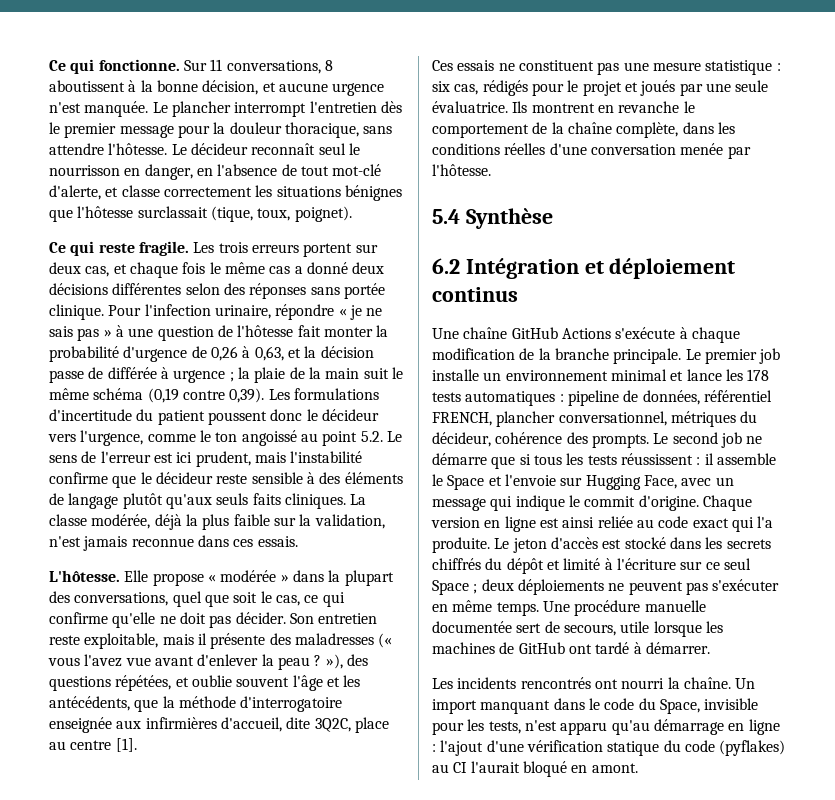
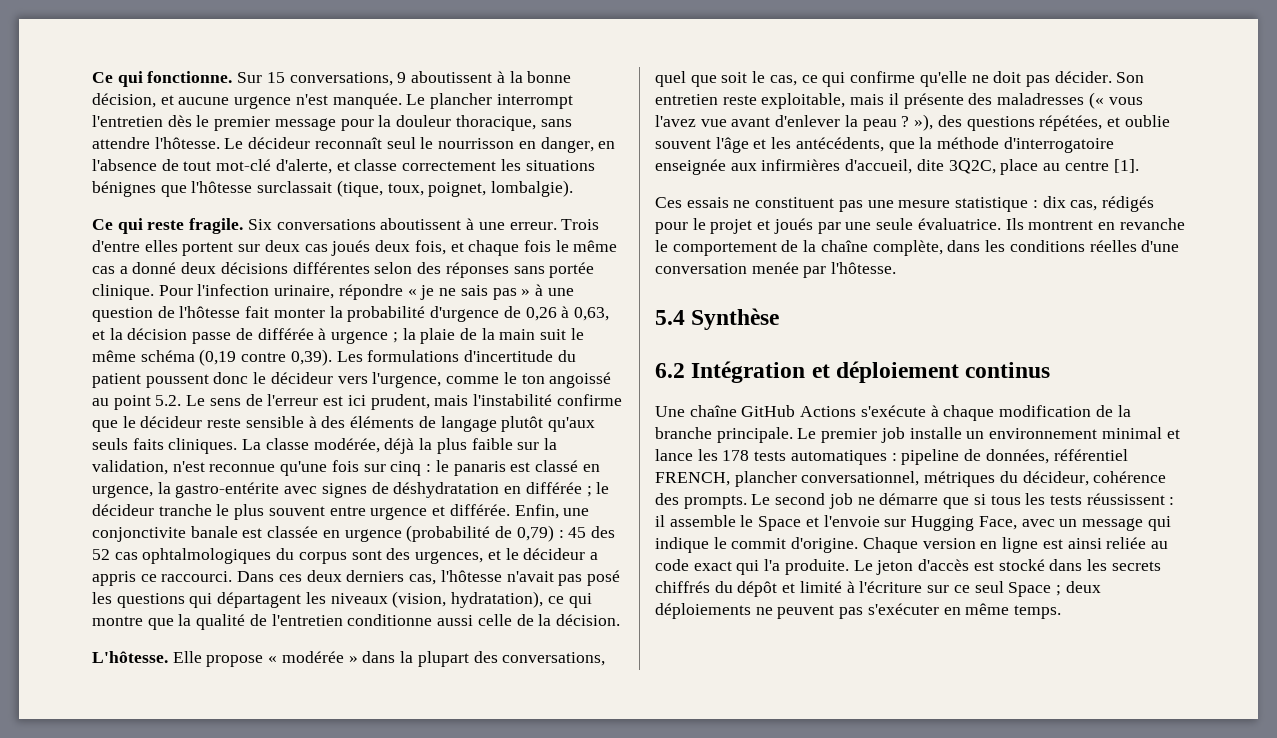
- Sur 11 conversations, 8 aboutissent à la bonne décision, et aucune urgence n'est manquée.
+ Sur 15 conversations, 9 aboutissent à la bonne décision, et aucune urgence n'est manquée.
- Le décideur reconnaît seul le nourrisson en danger, en l'absence de tout mot-clé d'alerte, et classe correctement les situations bénignes que l'hôtesse surclassait (tique, toux, poignet).
+ Le décideur reconnaît seul le nourrisson en danger, en l'absence de tout mot-clé d'alerte, et classe correctement les situations bénignes que l'hôtesse surclassait (tique, toux, poignet, lombalgie).
- Les trois erreurs portent sur deux cas, et chaque fois le même cas a donné deux décisions différentes selon des réponses sans portée clinique.
+ Six conversations aboutissent à une erreur. Trois d'entre elles portent sur deux cas joués deux fois, et chaque fois le même cas a donné deux décisions différentes selon des réponses sans portée clinique.
- La classe modérée, déjà la plus faible sur la validation, n'est jamais reconnue dans ces essais.
+ La classe modérée, déjà la plus faible sur la validation, n'est reconnue qu'une fois sur cinq : le panaris est classé en urgence, la gastro-entérite avec signes de déshydratation en différée ; le décideur tranche le plus souvent entre urgence et différée. Enfin, une conjonctivite banale est classée en urgence (probabilité de 0,79) : 45 des 52 cas ophtalmologiques du corpus sont des urgences, et le décideur a appris ce raccourci. Dans ces deux derniers cas, l'hôtesse n'avait pas posé les questions qui départagent les niveaux (vision, hydratation), ce qui montre que la qualité de l'entretien conditionne aussi celle de la décision.
- Ces essais ne constituent pas une mesure statistique : six cas, rédigés pour le projet et joués par une seule évaluatrice.
+ Ces essais ne constituent pas une mesure statistique : dix cas, rédigés pour le projet et joués par une seule évaluatrice.
- Une procédure manuelle documentée sert de secours, utile lorsque les machines de GitHub ont tardé à démarrer.
- Les incidents rencontrés ont nourri la chaîne. Un import manquant dans le code du Space, invisible pour les tests, n'est apparu qu'au démarrage en ligne : l'ajout d'une vérification statique du code (pyflakes) au CI l'aurait bloqué en amont.

